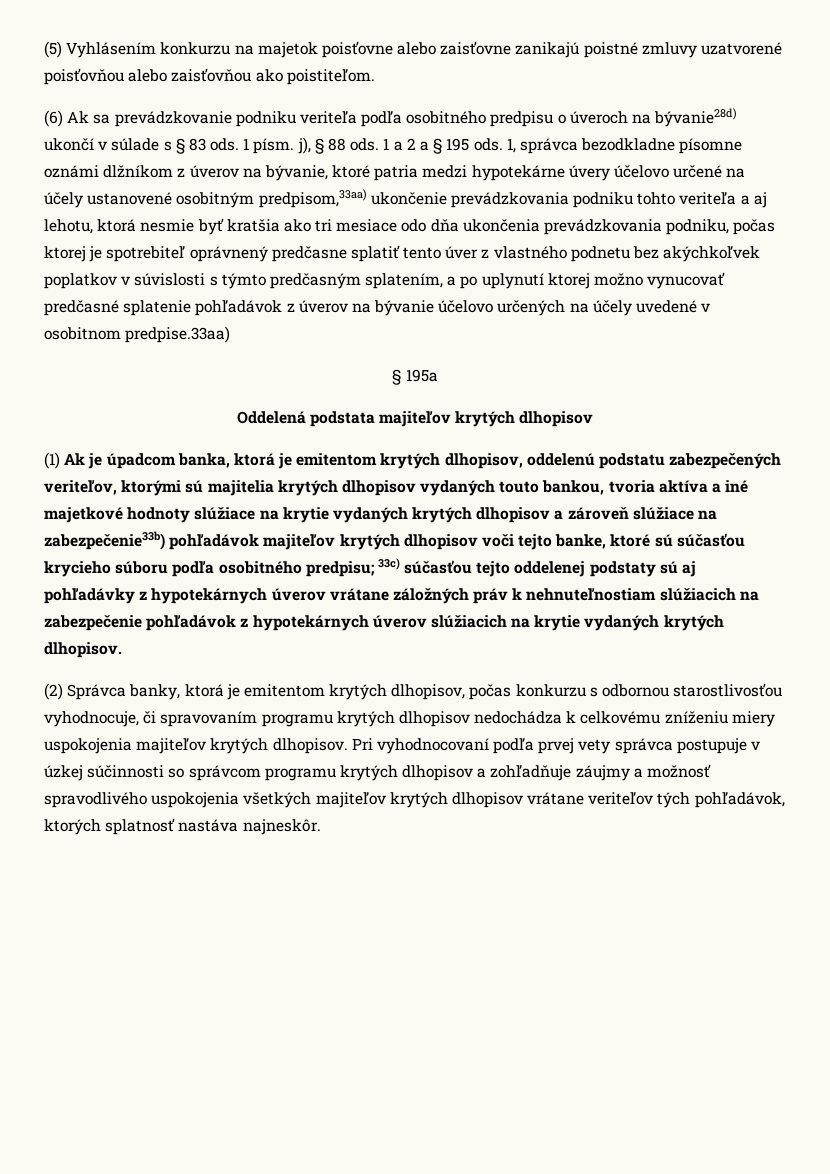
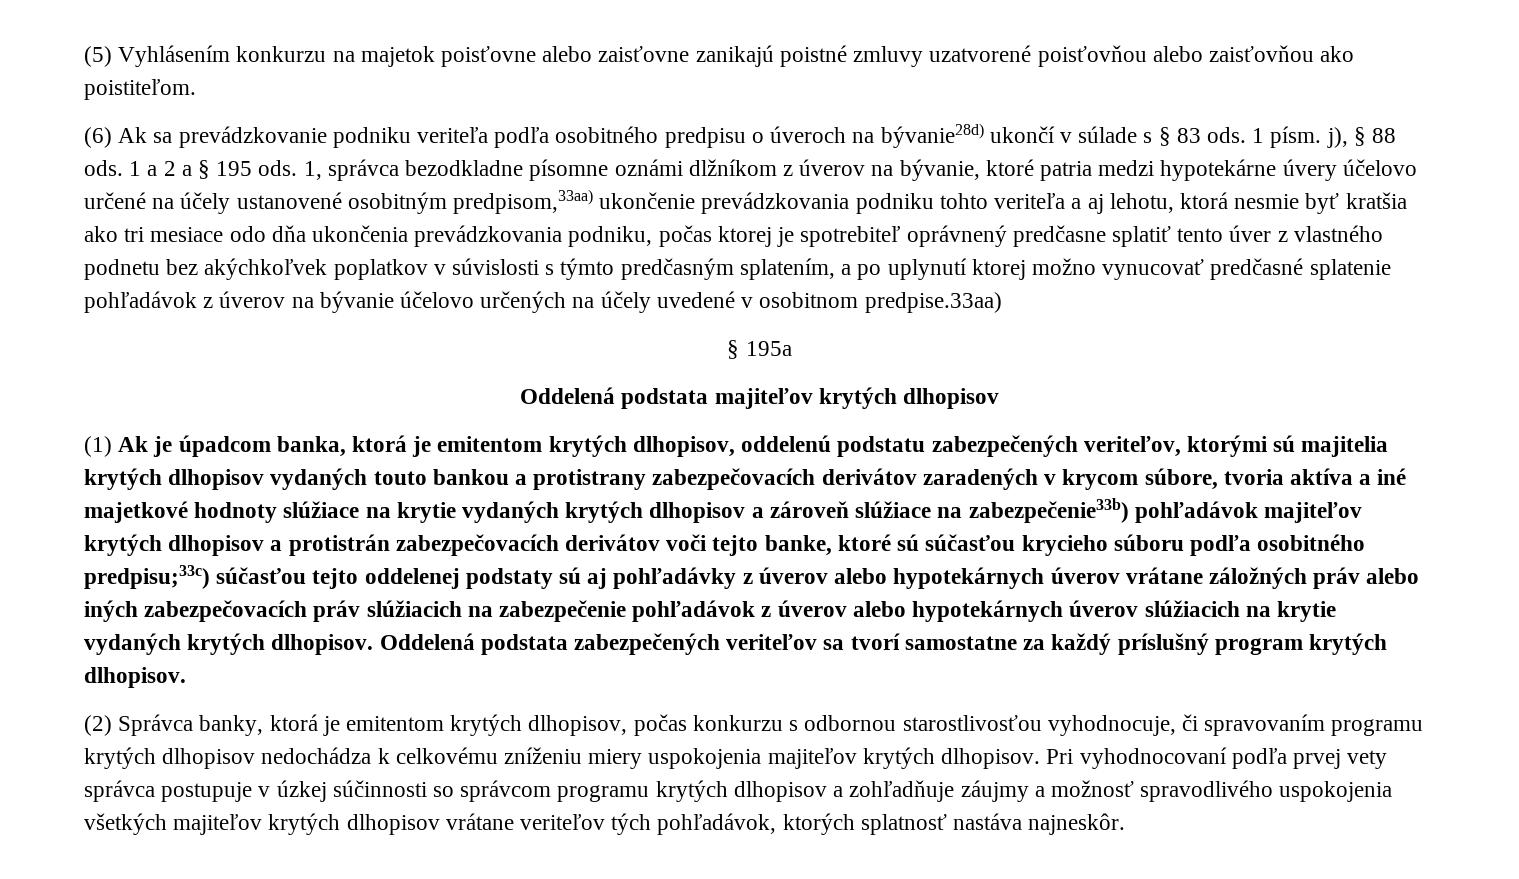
- (1) Ak je úpadcom banka, ktorá je emitentom krytých dlhopisov, oddelenú podstatu zabezpečených veriteľov, ktorými sú majitelia krytých dlhopisov vydaných touto bankou, tvoria aktíva a iné majetkové hodnoty slúžiace na krytie vydaných krytých dlhopisov a zároveň slúžiace na zabezpečenie33b) pohľadávok majiteľov krytých dlhopisov voči tejto banke, ktoré sú súčasťou krycieho súboru podľa osobitného predpisu; 33c) súčasťou tejto oddelenej podstaty sú aj pohľadávky z hypotekárnych úverov vrátane záložných práv k nehnuteľnostiam slúžiacich na zabezpečenie pohľadávok z hypotekárnych úverov slúžiacich na krytie vydaných krytých dlhopisov.
+ (1) Ak je úpadcom banka, ktorá je emitentom krytých dlhopisov, oddelenú podstatu zabezpečených veriteľov, ktorými sú majitelia krytých dlhopisov vydaných touto bankou a protistrany zabezpečovacích derivátov zaradených v krycom súbore, tvoria aktíva a iné majetkové hodnoty slúžiace na krytie vydaných krytých dlhopisov a zároveň slúžiace na zabezpečenie33b) pohľadávok majiteľov krytých dlhopisov a protistrán zabezpečovacích derivátov voči tejto banke, ktoré sú súčasťou krycieho súboru podľa osobitného predpisu;33c) súčasťou tejto oddelenej podstaty sú aj pohľadávky z úverov alebo hypotekárnych úverov vrátane záložných práv alebo iných zabezpečovacích práv slúžiacich na zabezpečenie pohľadávok z úverov alebo hypotekárnych úverov slúžiacich na krytie vydaných krytých dlhopisov. Oddelená podstata zabezpečených veriteľov sa tvorí samostatne za každý príslušný program krytých dlhopisov.

